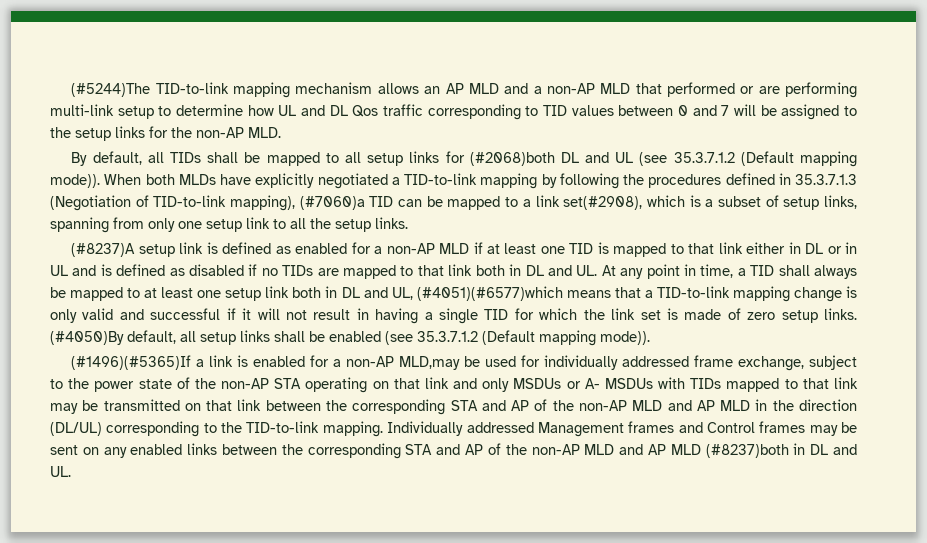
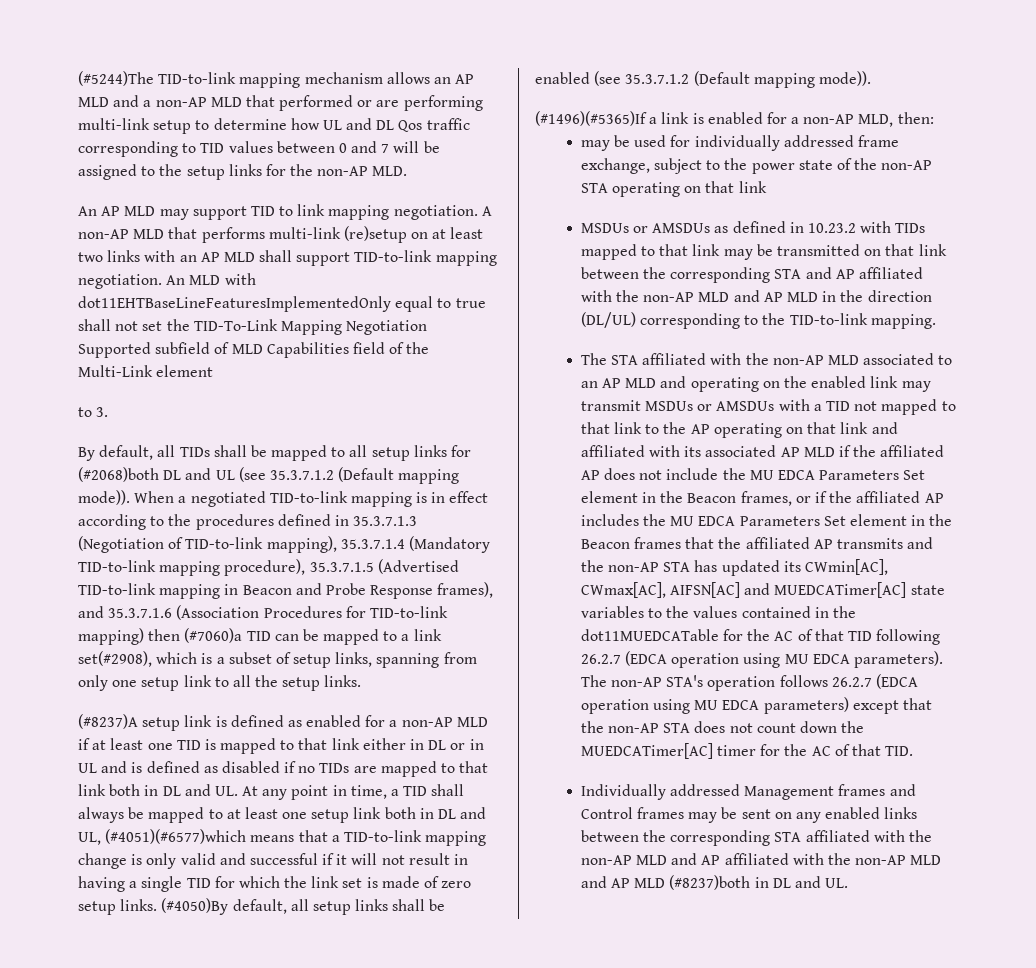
+ An AP MLD may support TID to link mapping negotiation. A non-AP MLD that performs multi-link (re)setup on at least two links with an AP MLD shall support TID-to-link mapping negotiation. An MLD with dot11EHTBaseLineFeaturesImplementedOnly equal to true shall not set the TID-To-Link Mapping Negotiation Supported subfield of MLD Capabilities field of the Multi-Link element
+ to 3.
- When both MLDs have explicitly negotiated a TID-to-link mapping by following the procedures defined in 35.3.7.1.3 (Negotiation of TID-to-link mapping), (#7060)a TID can be mapped to a link set(#2908), which is a subset of setup links, spanning from only one setup link to all the setup links.
+ When a negotiated TID-to-link mapping is in effect according to the procedures defined in 35.3.7.1.3 (Negotiation of TID-to-link mapping), 35.3.7.1.4 (Mandatory TID-to-link mapping procedure), 35.3.7.1.5 (Advertised TID-to-link mapping in Beacon and Probe Response frames), and 35.3.7.1.6 (Association Procedures for TID-to-link mapping) then (#7060)a TID can be mapped to a link set(#2908), which is a subset of setup links, spanning from only one setup link to all the setup links.
- (#1496)(#5365)If a link is enabled for a non-AP MLD,may be used for individually addressed frame exchange, subject to the power state of the non-AP STA operating on that link and only MSDUs or A- MSDUs with TIDs mapped to that link may be transmitted on that link between the corresponding STA and AP of the non-AP MLD and AP MLD in the direction (DL/UL) corresponding to the TID-to-link mapping. Individually addressed Management frames and Control frames may be sent on any enabled links between the corresponding STA and AP of the non-AP MLD and AP MLD (#8237)both in DL and UL.
+ (#1496)(#5365)If a link is enabled for a non-AP MLD, then:
+ may be used for individually addressed frame exchange, subject to the power state of the non-AP STA operating on that link
+ MSDUs or AMSDUs as defined in 10.23.2 with TIDs mapped to that link may be transmitted on that link between the corresponding STA and AP affiliated with the non-AP MLD and AP MLD in the direction (DL/UL) corresponding to the TID-to-link mapping.
+ The STA affiliated with the non-AP MLD associated to an AP MLD and operating on the enabled link may transmit MSDUs or AMSDUs with a TID not mapped to that link to the AP operating on that link and affiliated with its associated AP MLD if the affiliated AP does not include the MU EDCA Parameters Set element in the Beacon frames, or if the affiliated AP includes the MU EDCA Parameters Set element in the Beacon frames that the affiliated AP transmits and the non-AP STA has updated its CWmin[AC], CWmax[AC], AIFSN[AC] and MUEDCATimer[AC] state variables to the values contained in the dot11MUEDCATable for the AC of that TID following 26.2.7 (EDCA operation using MU EDCA parameters). The non-AP STA's operation follows 26.2.7 (EDCA operation using MU EDCA parameters) except that the non-AP STA does not count down the MUEDCATimer[AC] timer for the AC of that TID.
+ Individually addressed Management frames and Control frames may be sent on any enabled links between the corresponding STA affiliated with the non-AP MLD and AP affiliated with the non-AP MLD and AP MLD (#8237)both in DL and UL.

